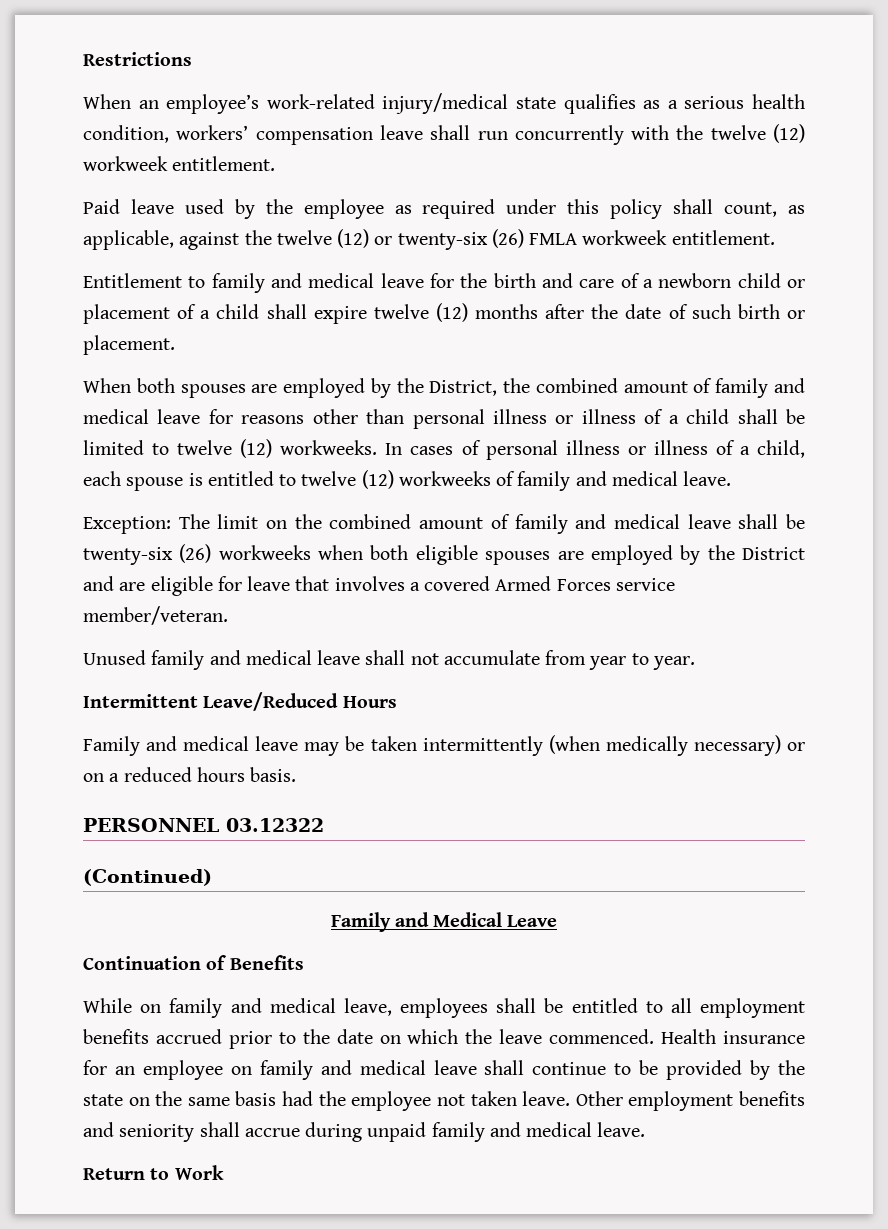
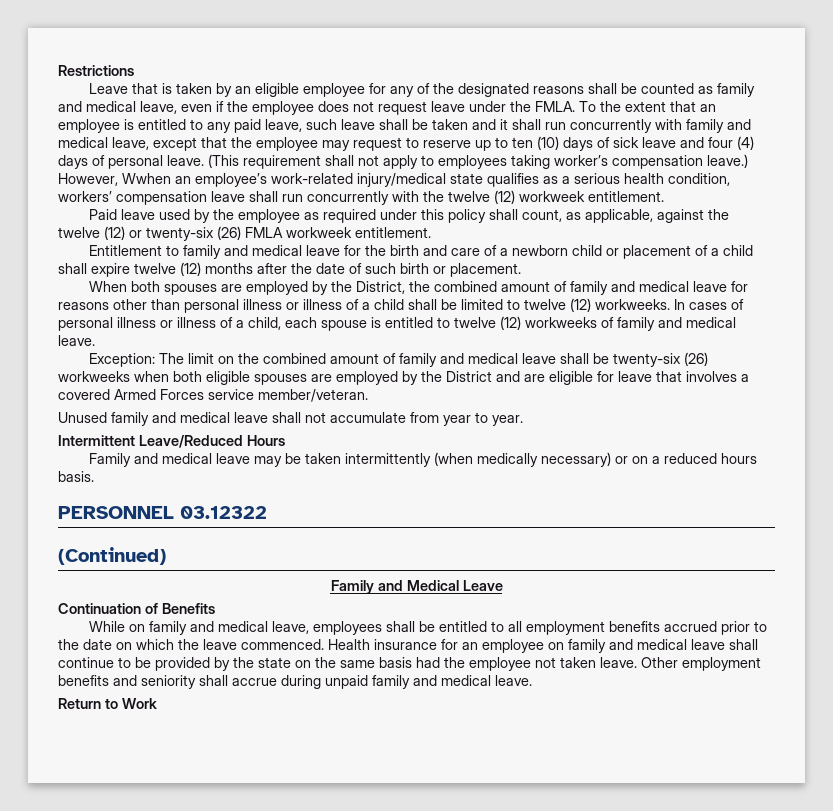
- When an employee’s work-related injury/medical state qualifies as a serious health condition, workers’ compensation leave shall run concurrently with the twelve (12) workweek entitlement.
+ Leave that is taken by an eligible employee for any of the designated reasons shall be counted as family and medical leave, even if the employee does not request leave under the FMLA. To the extent that an employee is entitled to any paid leave, such leave shall be taken and it shall run concurrently with family and medical leave, except that the employee may request to reserve up to ten (10) days of sick leave and four (4) days of personal leave. (This requirement shall not apply to employees taking worker’s compensation leave.) However, Wwhen an employee’s work-related injury/medical state qualifies as a serious health condition, workers’ compensation leave shall run concurrently with the twelve (12) workweek entitlement.

